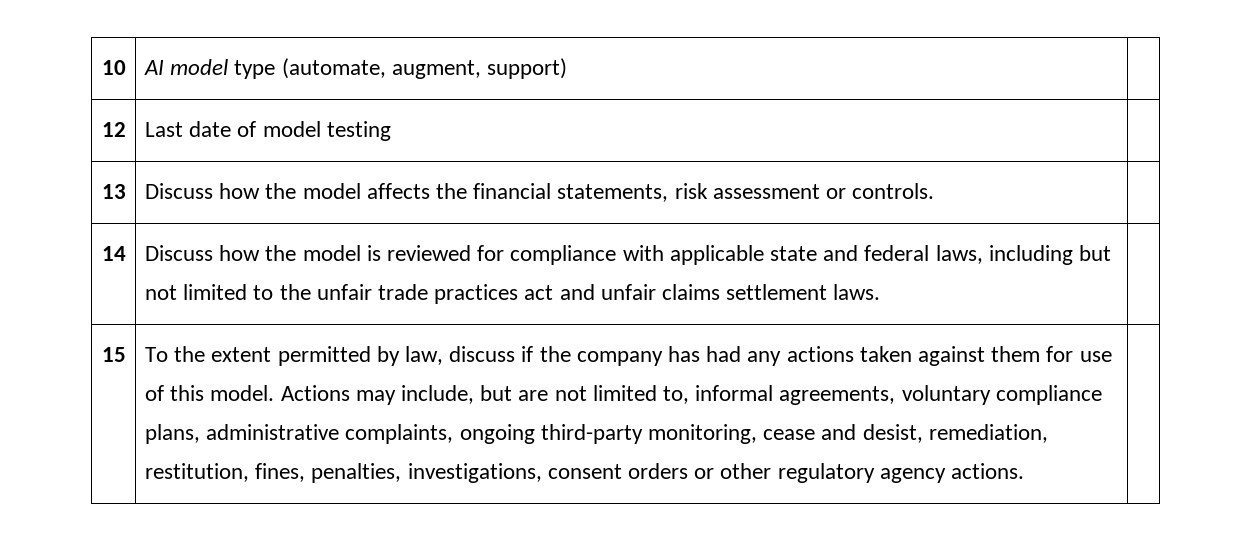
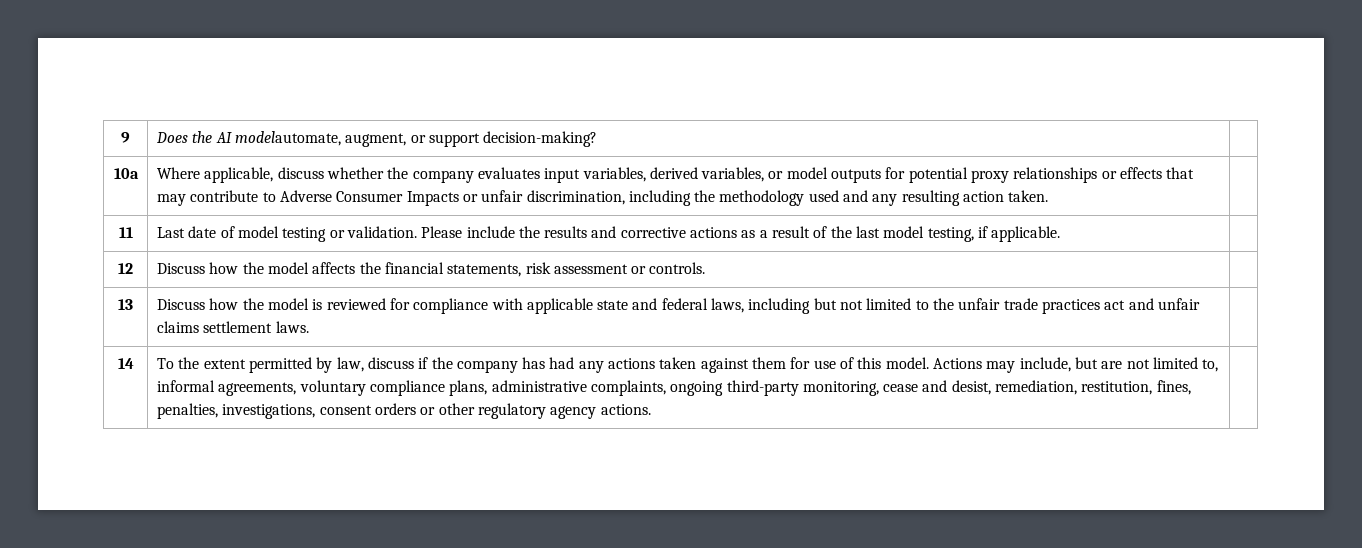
- 10 | AI model type (automate, augment, support) |
- 12 | Last date of model testing |
- 13 | Discuss how the model affects the financial statements, risk assessment or controls. |
+ 9 | Does the AI modelautomate, augment, or support decision-making? |
+ 10a | Where applicable, discuss whether the company evaluates input variables, derived variables, or model outputs for potential proxy relationships or effects that may contribute to Adverse Consumer Impacts or unfair discrimination, including the methodology used and any resulting action taken. |
+ 11 | Last date of model testing or validation. Please include the results and corrective actions as a result of the last model testing, if applicable. |
+ 12 | Discuss how the model affects the financial statements, risk assessment or controls. |
- 14 | Discuss how the model is reviewed for compliance with applicable state and federal laws, including but not limited to the unfair trade practices act and unfair claims settlement laws. |
+ 13 | Discuss how the model is reviewed for compliance with applicable state and federal laws, including but not limited to the unfair trade practices act and unfair claims settlement laws. |
- 15
+ 14

